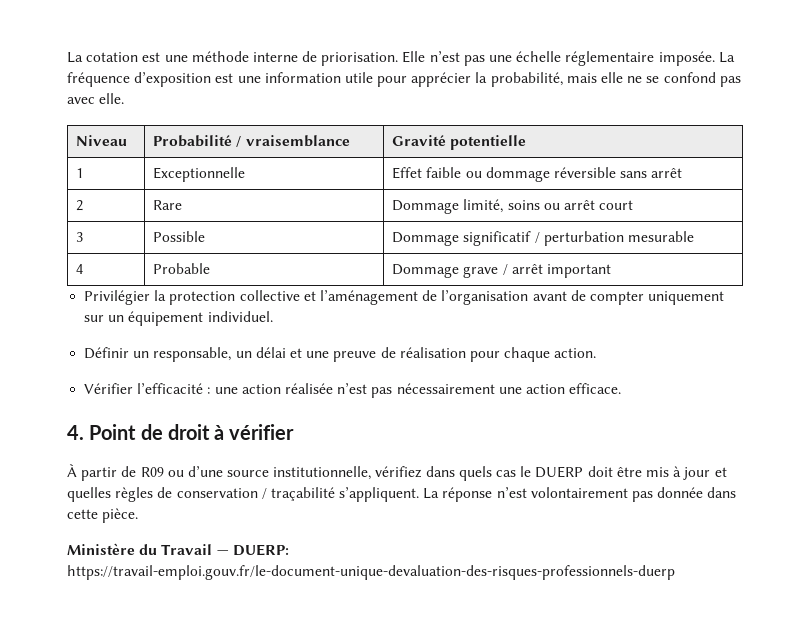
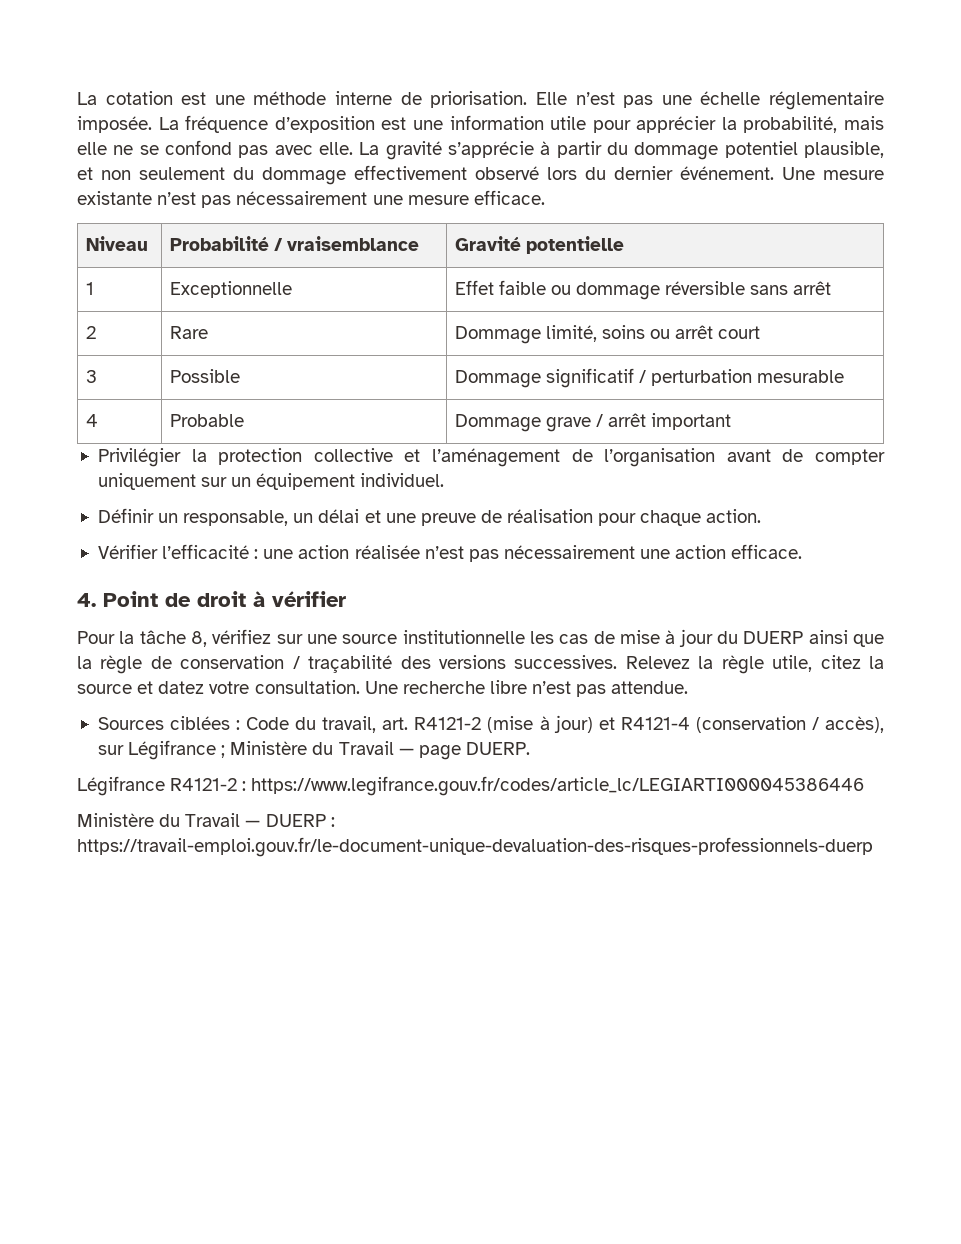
+ La gravité s’apprécie à partir du dommage potentiel plausible, et non seulement du dommage effectivement observé lors du dernier événement. Une mesure existante n’est pas nécessairement une mesure efficace.
- À partir de R09 ou d’une source institutionnelle, vérifiez dans quels cas le DUERP doit être mis à jour et quelles règles de conservation / traçabilité s’appliquent. La réponse n’est volontairement pas donnée dans cette pièce.
- Ministère du Travail — DUERP: https://travail-emploi.gouv.fr/le-document-unique-devaluation-des-risques-professionnels-duerp
+ Pour la tâche 8, vérifiez sur une source institutionnelle les cas de mise à jour du DUERP ainsi que la règle de conservation / traçabilité des versions successives. Relevez la règle utile, citez la source et datez votre consultation. Une recherche libre n’est pas attendue.
+ Sources ciblées : Code du travail, art. R4121-2 (mise à jour) et R4121-4 (conservation / accès), sur Légifrance ; Ministère du Travail — page DUERP.
+ Légifrance R4121-2 : https://www.legifrance.gouv.fr/codes/article_lc/LEGIARTI000045386446
+ Ministère du Travail — DUERP : https://travail-emploi.gouv.fr/le-document-unique-devaluation-des-risques-professionnels-duerp

